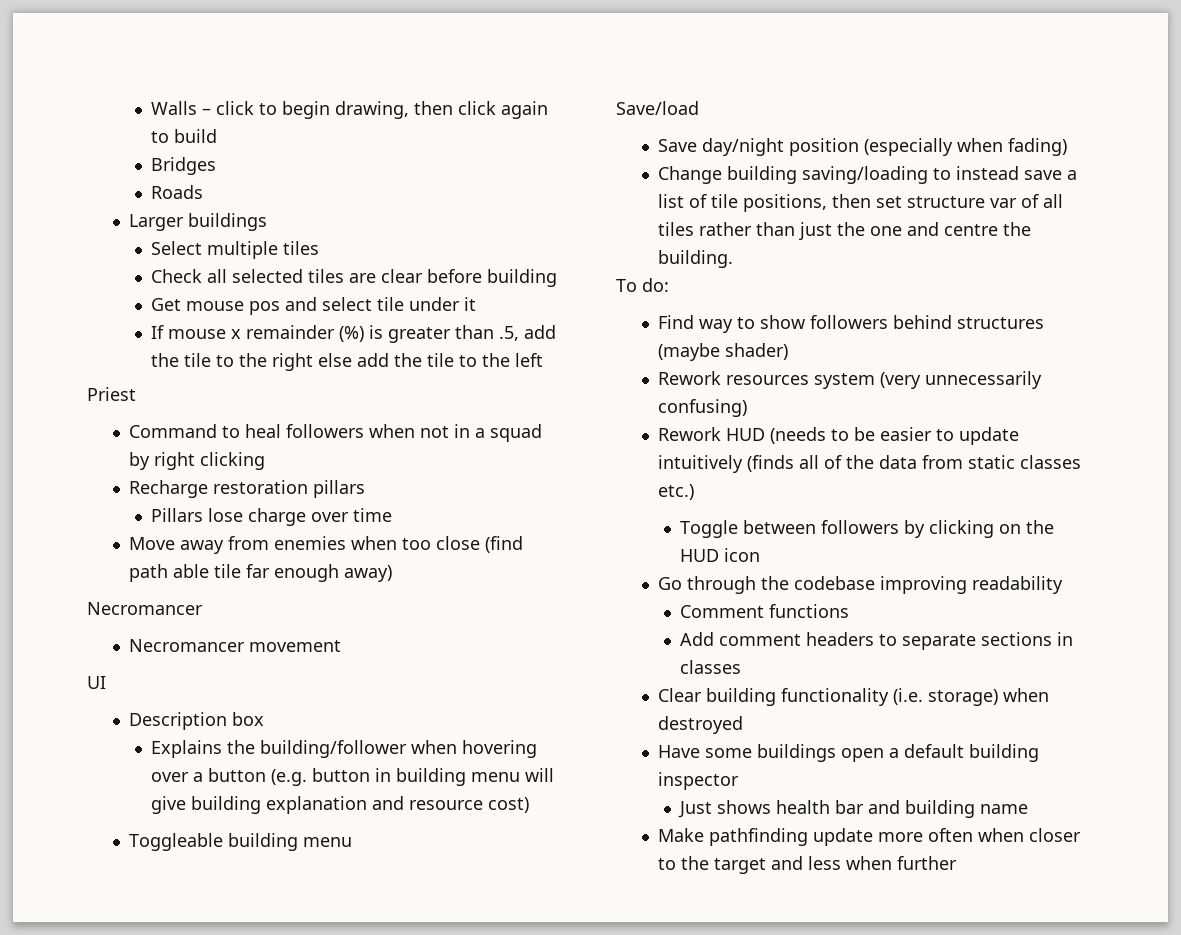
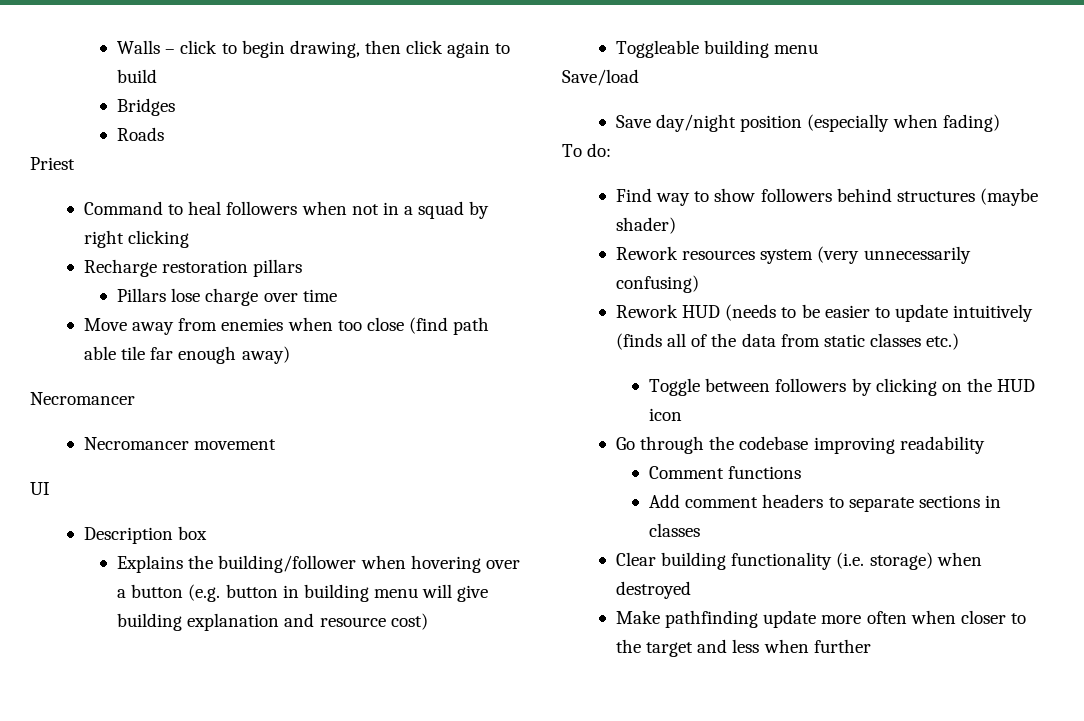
- Larger buildings
- Select multiple tiles
- Check all selected tiles are clear before building
- Get mouse pos and select tile under it
- If mouse x remainder (%) is greater than .5, add the tile to the right else add the tile to the left
- Change building saving/loading to instead save a list of tile positions, then set structure var of all tiles rather than just the one and centre the building.
- Have some buildings open a default building inspector
- Just shows health bar and building name

